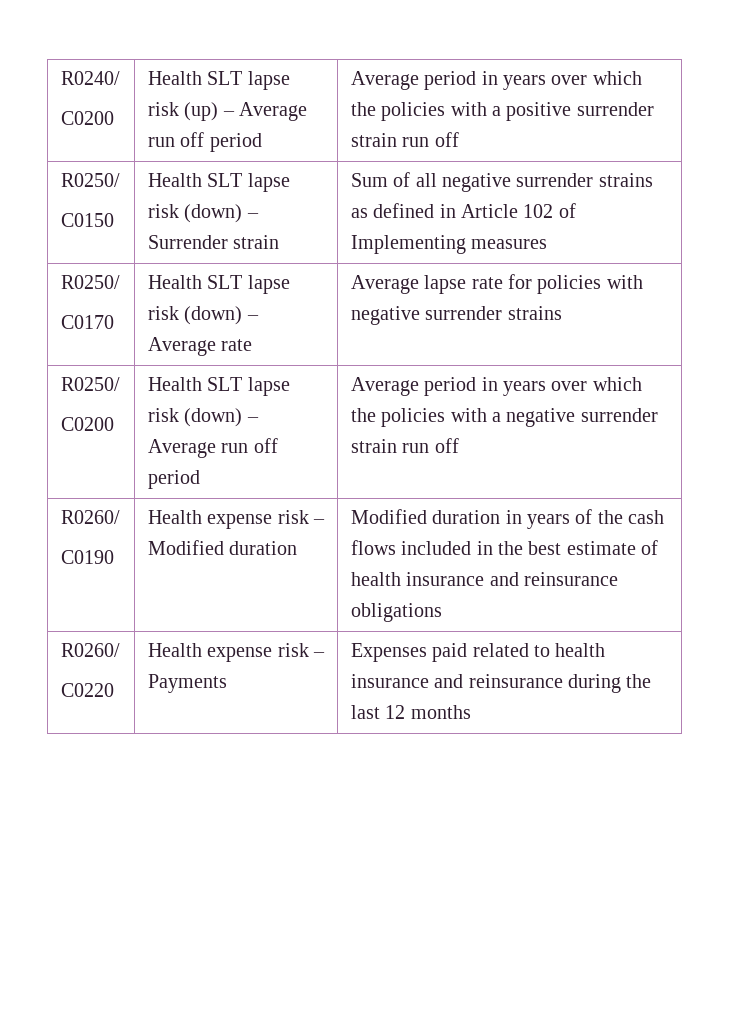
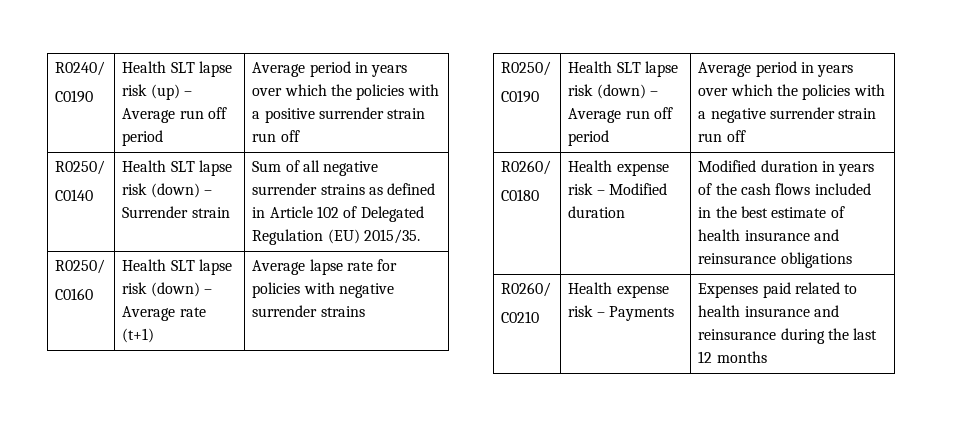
  R0240/
- C0200 | Health SLT lapse risk (up) – Average run off period | Average period in years over which the policies with a positive surrender strain run off
+ C0190 | Health SLT lapse risk (up) – Average run off period | Average period in years over which the policies with a positive surrender strain run off
  R0250/
- C0150 | Health SLT lapse risk (down) – Surrender strain | Sum of all negative surrender strains as defined in Article 102 of Implementing measures
+ C0140 | Health SLT lapse risk (down) – Surrender strain | Sum of all negative surrender strains as defined in Article 102 of Delegated Regulation (EU) 2015/35.
  R0250/
- C0170 | Health SLT lapse risk (down) – Average rate | Average lapse rate for policies with negative surrender strains
+ C0160 | Health SLT lapse risk (down) – Average rate (t+1) | Average lapse rate for policies with negative surrender strains
  R0250/
- C0200 | Health SLT lapse risk (down) – Average run off period | Average period in years over which the policies with a negative surrender strain run off
+ C0190 | Health SLT lapse risk (down) – Average run off period | Average period in years over which the policies with a negative surrender strain run off
  R0260/
- C0190 | Health expense risk – Modified duration | Modified duration in years of the cash flows included in the best estimate of health insurance and reinsurance obligations
+ C0180 | Health expense risk – Modified duration | Modified duration in years of the cash flows included in the best estimate of health insurance and reinsurance obligations
  R0260/
- C0220 | Health expense risk – Payments | Expenses paid related to health insurance and reinsurance during the last 12 months
+ C0210 | Health expense risk – Payments | Expenses paid related to health insurance and reinsurance during the last 12 months

